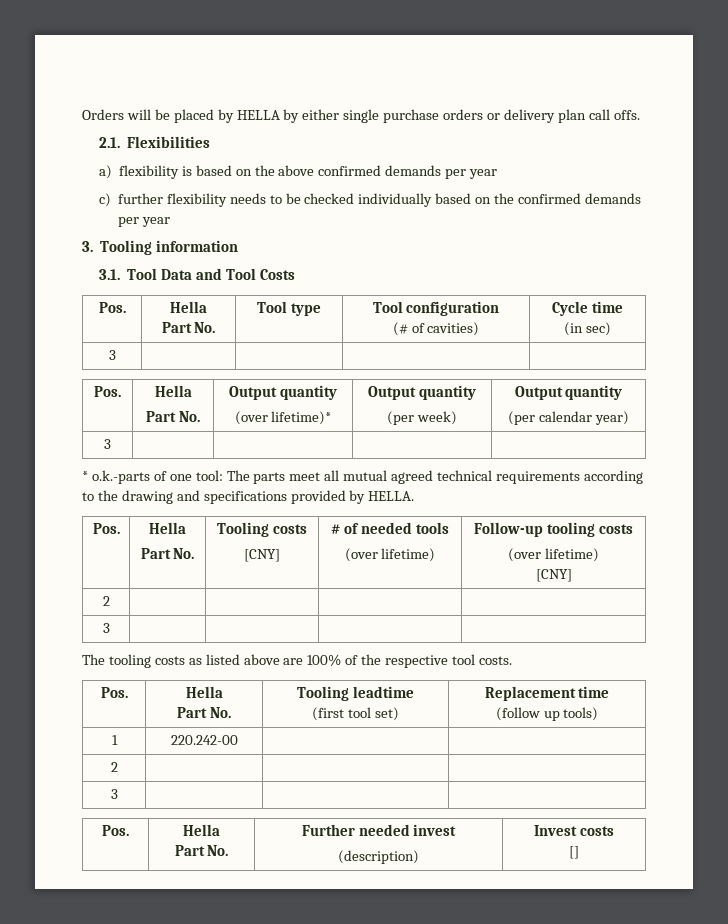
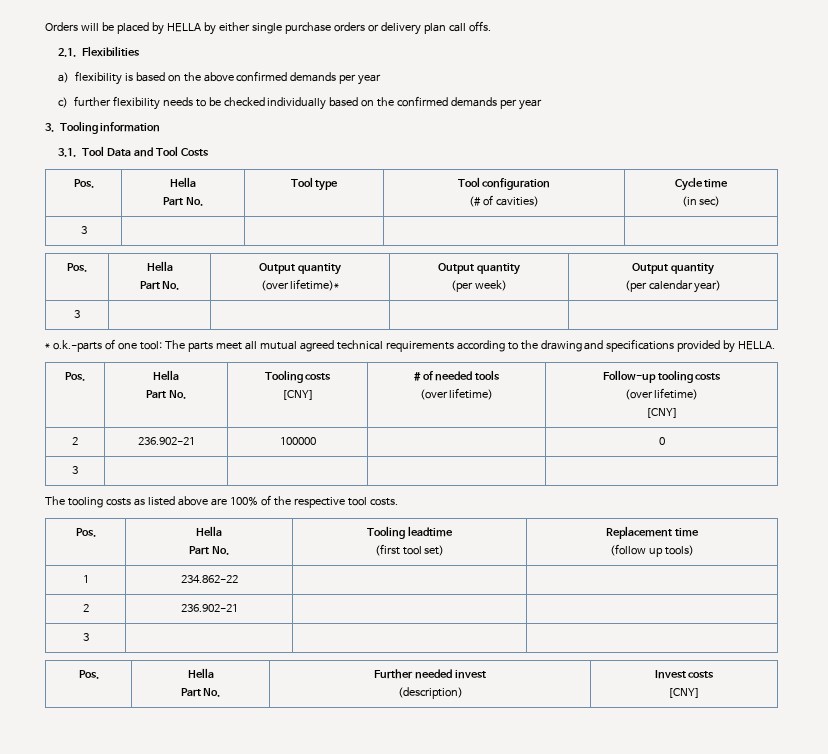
- 2 | | | |
+ 2 | 236.902-21 | 100000 | | 0
- 1 | 220.242-00 | |
- 2 | | |
+ 1 | 234.862-22 | |
+ 2 | 236.902-21 | |
  3 | | |
  Pos. | Hella
  Part No. | Further needed invest
  (description) | Invest costs
- []
+ [CNY]

